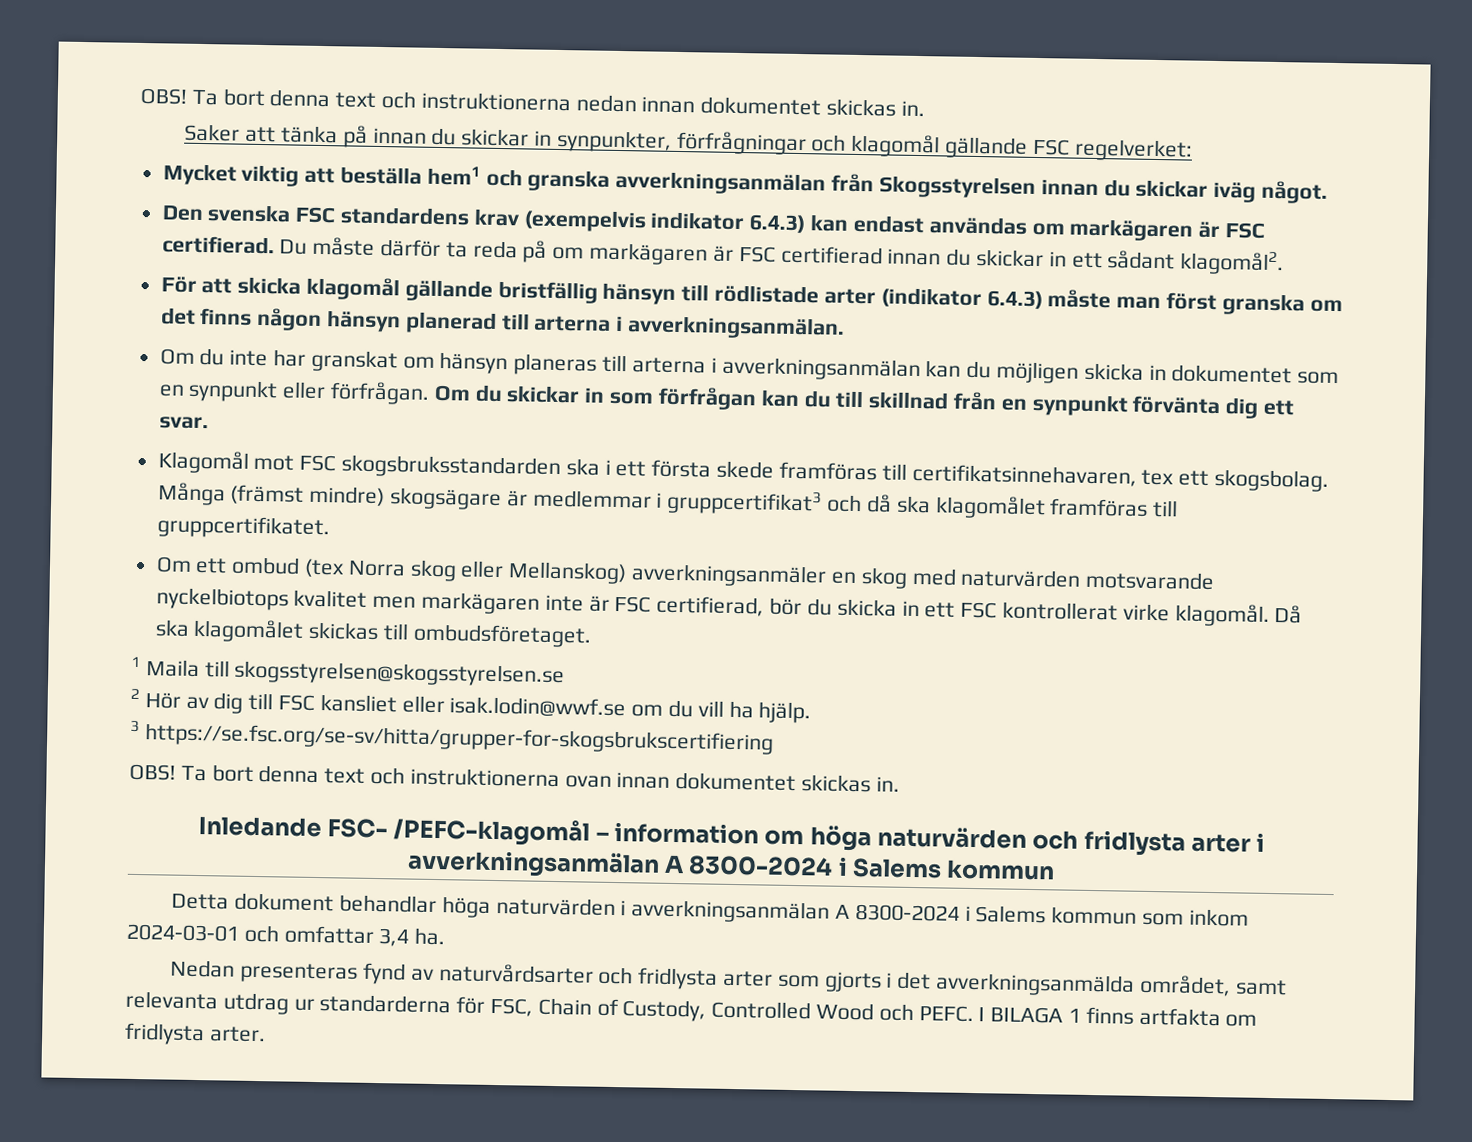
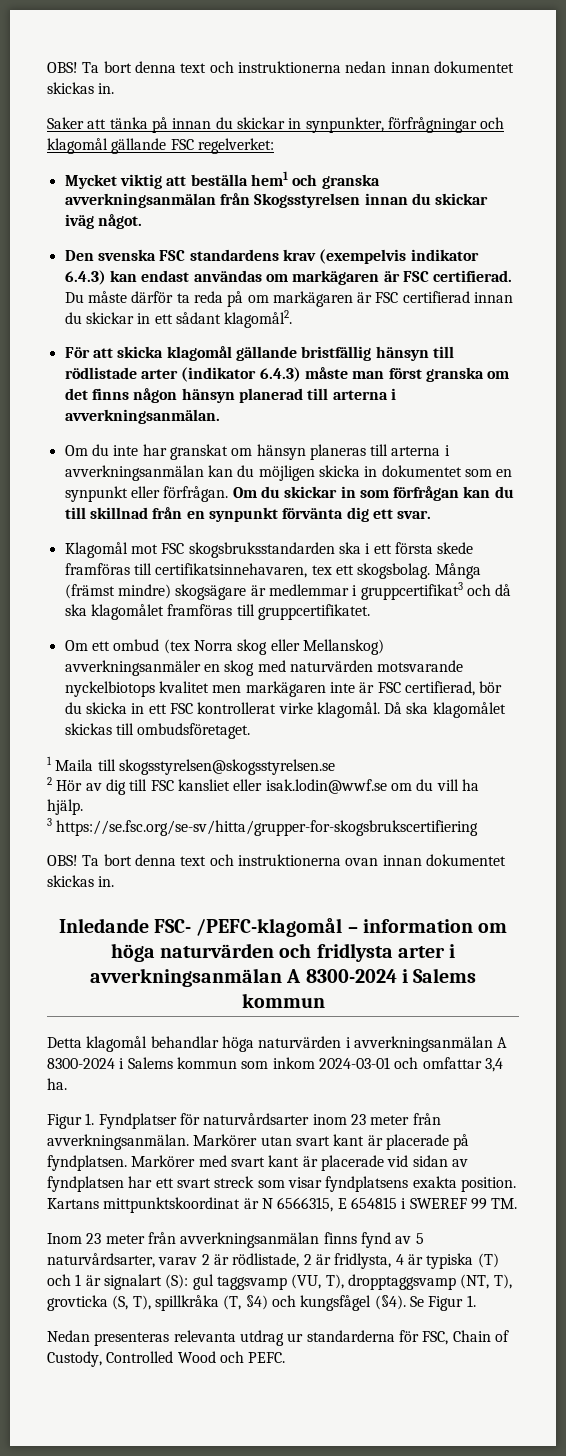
- Detta dokument behandlar höga naturvärden i avverkningsanmälan A 8300-2024 i Salems kommun som inkom 2024-03-01 och omfattar 3,4 ha.
+ Detta klagomål behandlar höga naturvärden i avverkningsanmälan A 8300-2024 i Salems kommun som inkom 2024-03-01 och omfattar 3,4 ha.
- Nedan presenteras fynd av naturvårdsarter och fridlysta arter som gjorts i det avverkningsanmälda området, samt relevanta utdrag ur standarderna för FSC, Chain of Custody, Controlled Wood och PEFC. I BILAGA 1 finns artfakta om fridlysta arter.
+ Figur 1. Fyndplatser för naturvårdsarter inom 23 meter från avverkningsanmälan. Markörer utan svart kant är placerade på fyndplatsen. Markörer med svart kant är placerade vid sidan av fyndplatsen har ett svart streck som visar fyndplatsens exakta position. Kartans mittpunktskoordinat är N 6566315, E 654815 i SWEREF 99 TM.
+ Inom 23 meter från avverkningsanmälan finns fynd av 5 naturvårdsarter, varav 2 är rödlistade, 2 är fridlysta, 4 är typiska (T) och 1 är signalart (S): gul taggsvamp (VU, T), dropptaggsvamp (NT, T), grovticka (S, T), spillkråka (T, §4) och kungsfågel (§4). Se Figur 1.
+ Nedan presenteras relevanta utdrag ur standarderna för FSC, Chain of Custody, Controlled Wood och PEFC.

